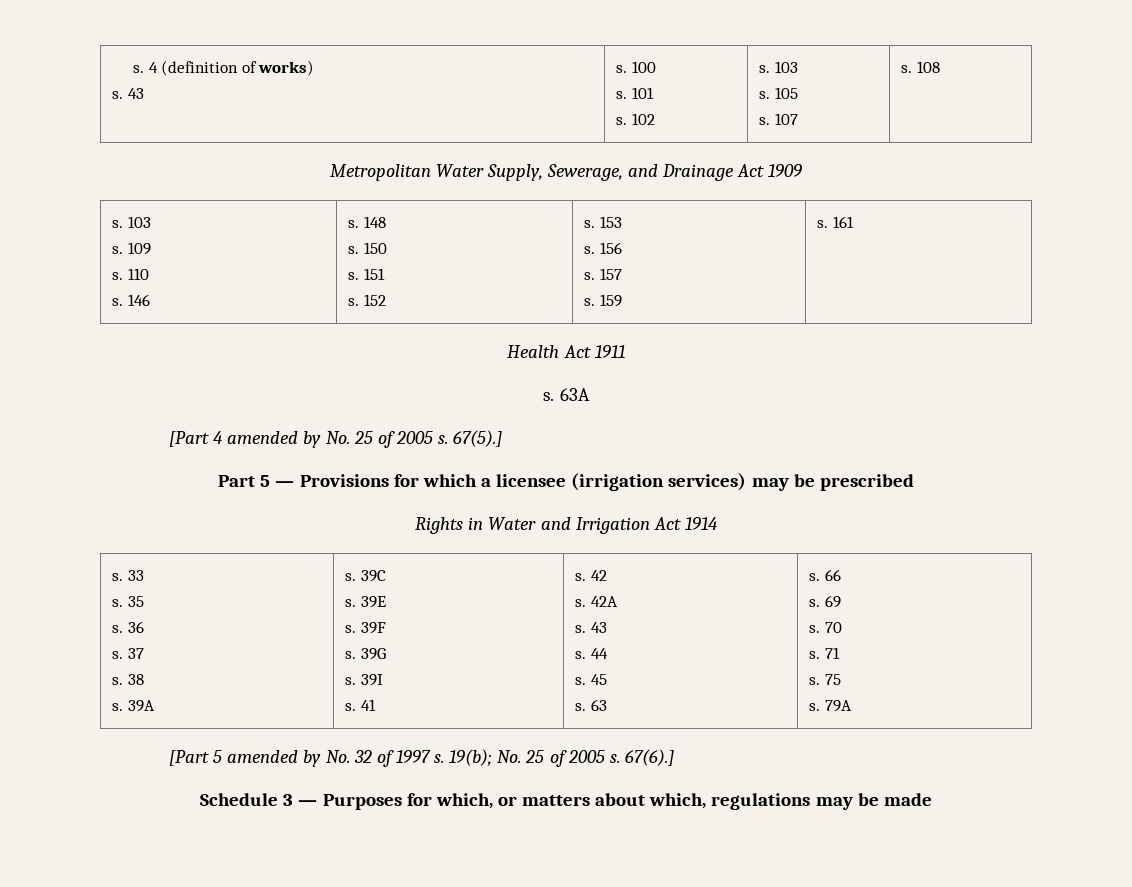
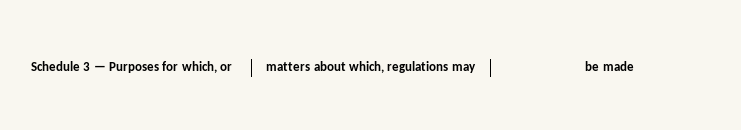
- s. 4 (definition of works)
- s. 43 | s. 100
- s. 101
- s. 102 | s. 103
- s. 105
- s. 107 | s. 108
- Metropolitan Water Supply, Sewerage, and Drainage Act 1909
- s. 103
- s. 109
- s. 110
- s. 146 | s. 148
- s. 150
- s. 151
- s. 152 | s. 153
- s. 156
- s. 157
- s. 159 | s. 161
- Health Act 1911
- s. 63A
- [Part 4 amended by No. 25 of 2005 s. 67(5).]
- Part 5 — Provisions for which a licensee (irrigation services) may be prescribed
- Rights in Water and Irrigation Act 1914
- s. 33
- s. 35
- s. 36
- s. 37
- s. 38
- s. 39A | s. 39C
- s. 39E
- s. 39F
- s. 39G
- s. 39I
- s. 41 | s. 42
- s. 42A
- s. 43
- s. 44
- s. 45
- s. 63 | s. 66
- s. 69
- s. 70
- s. 71
- s. 75
- s. 79A
- [Part 5 amended by No. 32 of 1997 s. 19(b); No. 25 of 2005 s. 67(6).]

